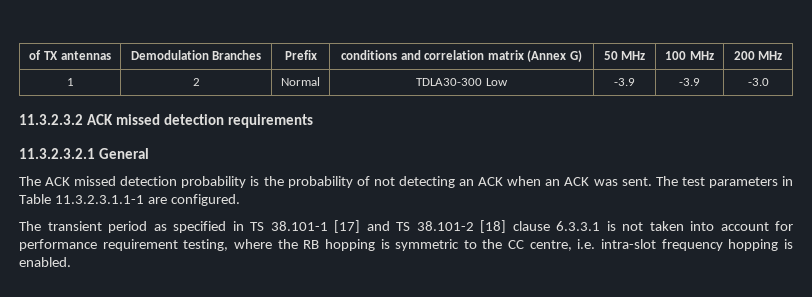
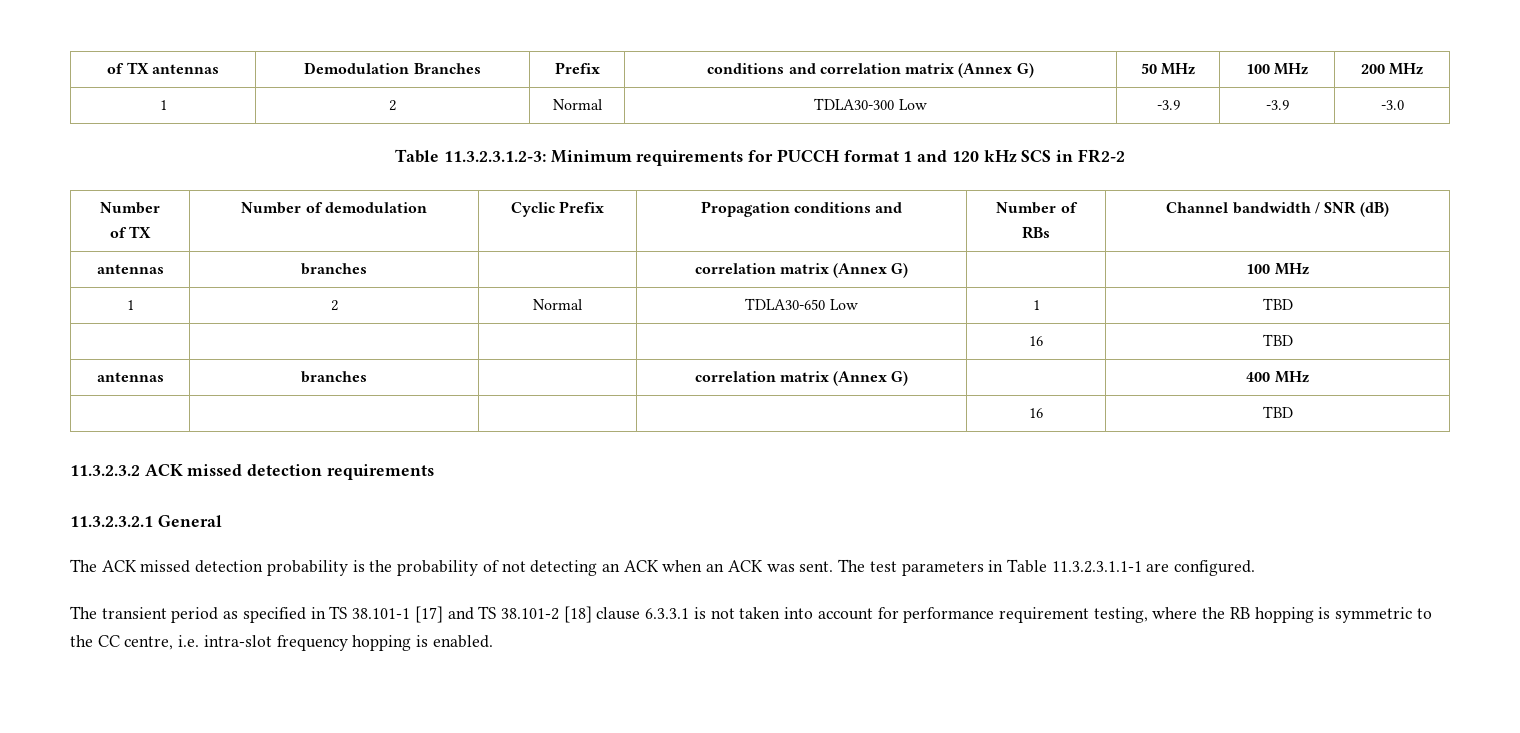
+ Table 11.3.2.3.1.2-3: Minimum requirements for PUCCH format 1 and 120 kHz SCS in FR2-2
+ Number
+ of TX | Number of demodulation | Cyclic Prefix | Propagation conditions and | Number of
+ RBs | Channel bandwidth / SNR (dB)
+ antennas | branches | | correlation matrix (Annex G) | | 100 MHz
+ 1 | 2 | Normal | TDLA30-650 Low | 1 | TBD
+ | | | | 16 | TBD
+ antennas | branches | | correlation matrix (Annex G) | | 400 MHz
+ | | | | 16 | TBD

